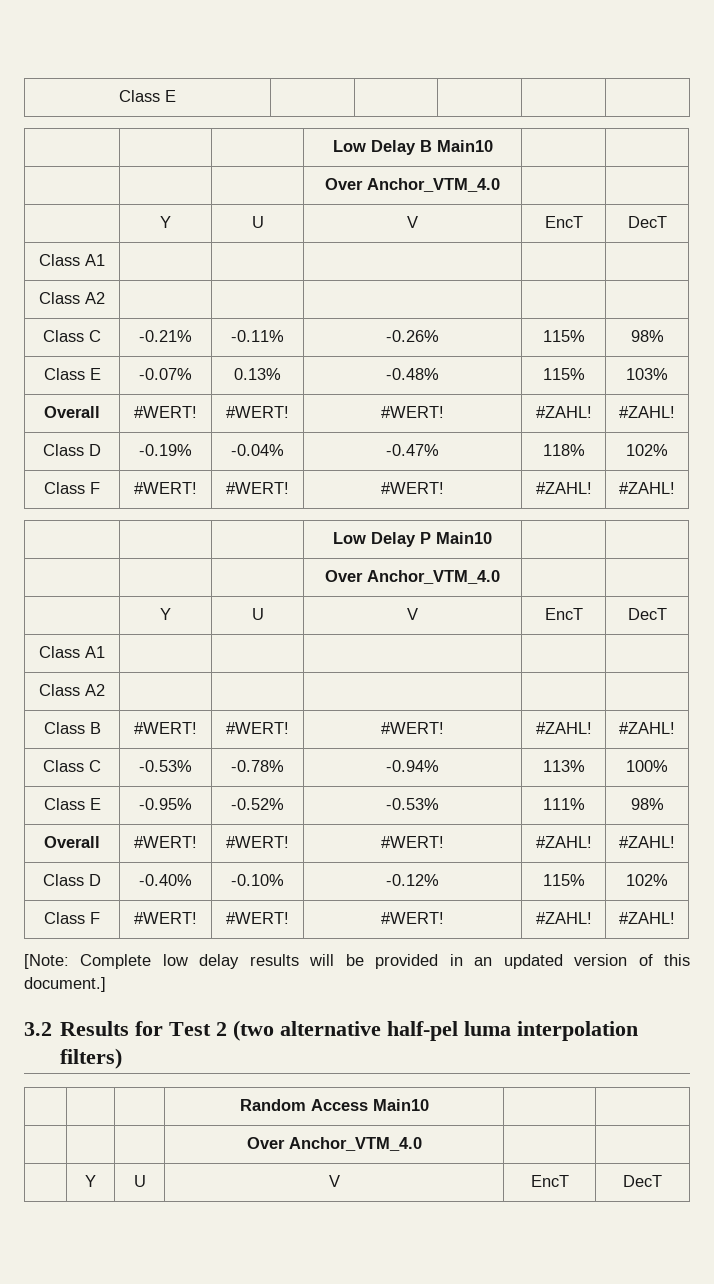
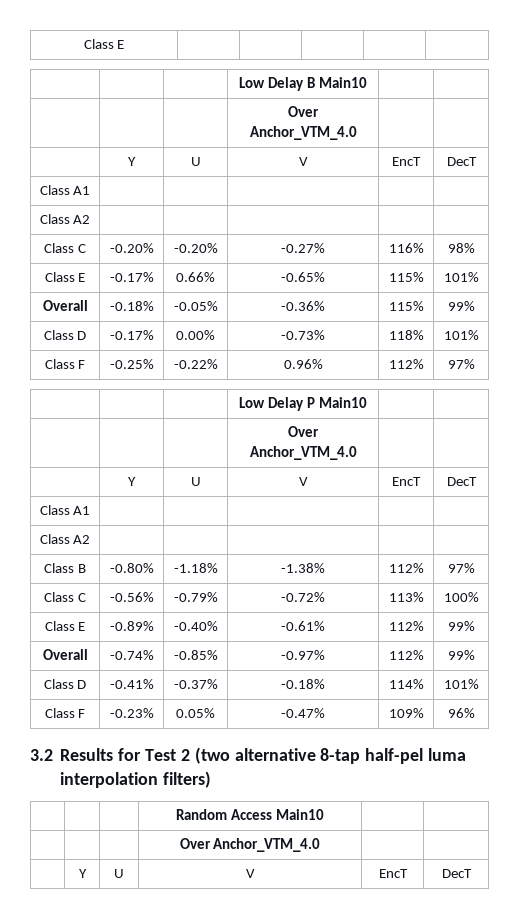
- Class C | -0.21% | -0.11% | -0.26% | 115% | 98%
+ Class C | -0.20% | -0.20% | -0.27% | 116% | 98%
- Class E | -0.07% | 0.13% | -0.48% | 115% | 103%
- Overall | #WERT! | #WERT! | #WERT! | #ZAHL! | #ZAHL!
- Class D | -0.19% | -0.04% | -0.47% | 118% | 102%
- Class F | #WERT! | #WERT! | #WERT! | #ZAHL! | #ZAHL!
+ Class E | -0.17% | 0.66% | -0.65% | 115% | 101%
+ Overall | -0.18% | -0.05% | -0.36% | 115% | 99%
+ Class D | -0.17% | 0.00% | -0.73% | 118% | 101%
+ Class F | -0.25% | -0.22% | 0.96% | 112% | 97%
- Class B | #WERT! | #WERT! | #WERT! | #ZAHL! | #ZAHL!
- Class C | -0.53% | -0.78% | -0.94% | 113% | 100%
+ Class B | -0.80% | -1.18% | -1.38% | 112% | 97%
+ Class C | -0.56% | -0.79% | -0.72% | 113% | 100%
- Class E | -0.95% | -0.52% | -0.53% | 111% | 98%
- Overall | #WERT! | #WERT! | #WERT! | #ZAHL! | #ZAHL!
- Class D | -0.40% | -0.10% | -0.12% | 115% | 102%
- Class F | #WERT! | #WERT! | #WERT! | #ZAHL! | #ZAHL!
- [Note: Complete low delay results will be provided in an updated version of this document.]
+ Class E | -0.89% | -0.40% | -0.61% | 112% | 99%
+ Overall | -0.74% | -0.85% | -0.97% | 112% | 99%
+ Class D | -0.41% | -0.37% | -0.18% | 114% | 101%
+ Class F | -0.23% | 0.05% | -0.47% | 109% | 96%
- 3.2 Results for Test 2 (two alternative half-pel luma interpolation filters)
+ 3.2 Results for Test 2 (two alternative 8-tap half-pel luma interpolation filters)

